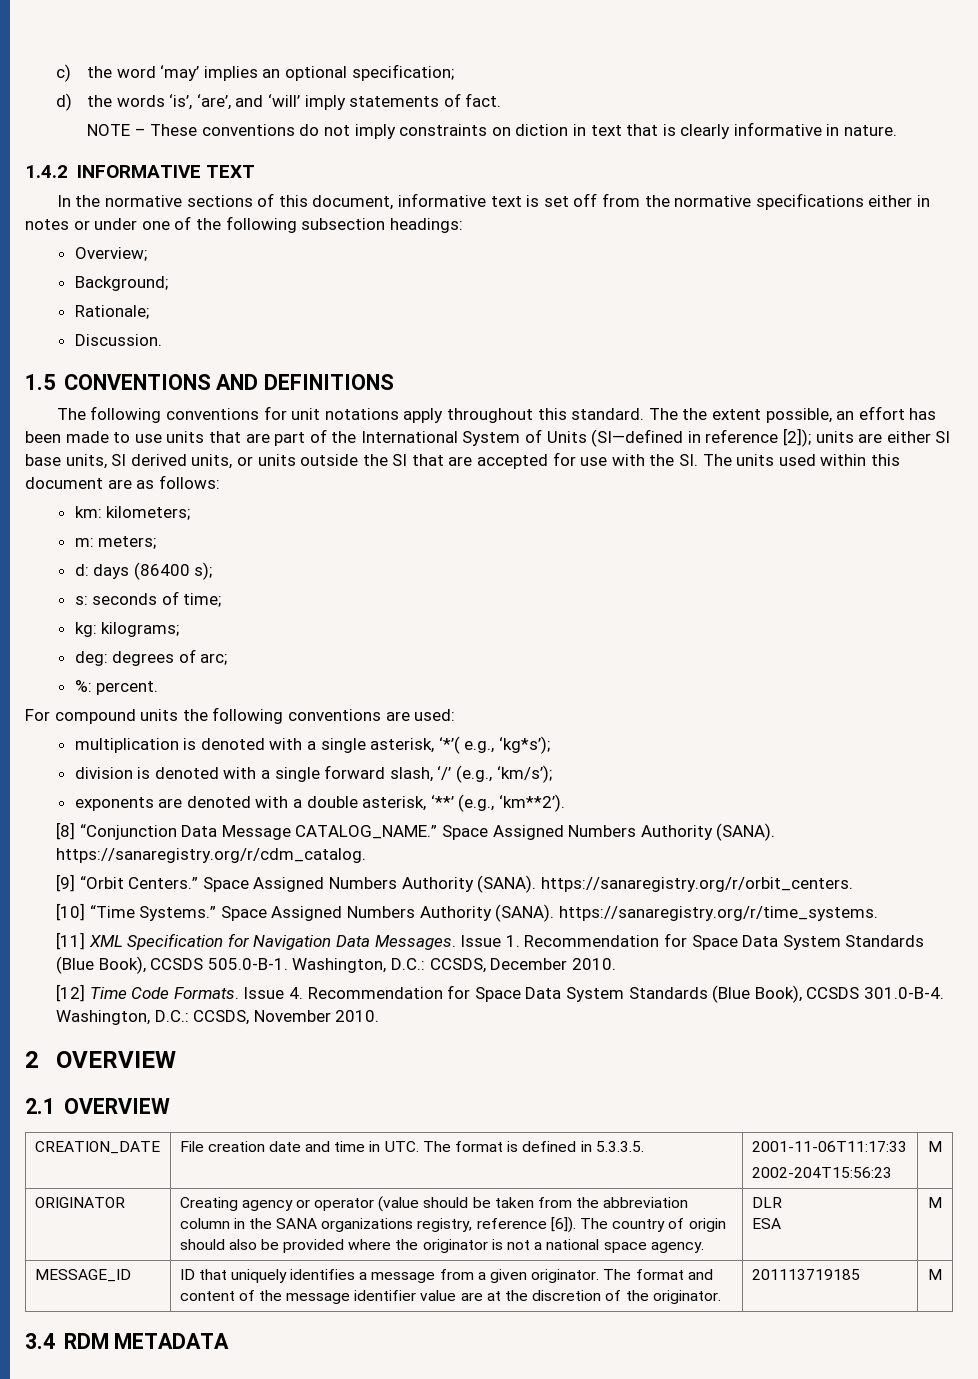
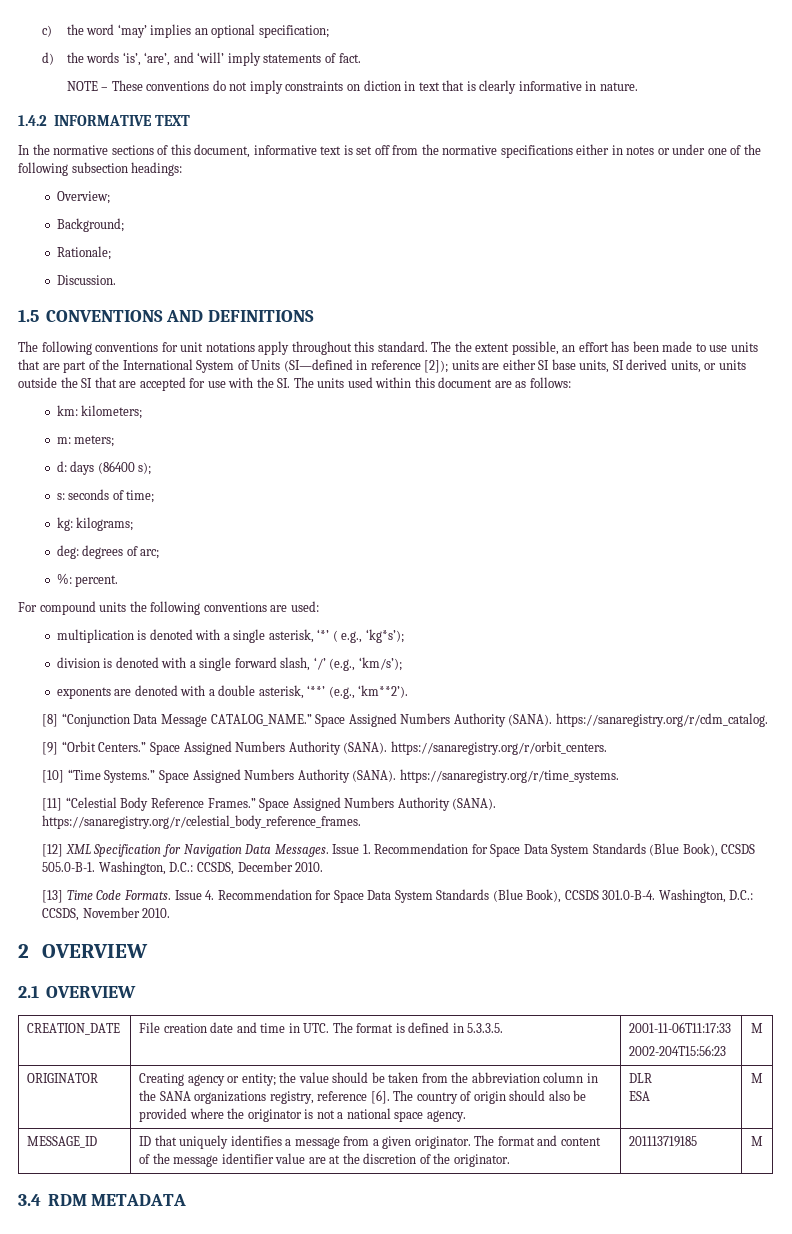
- multiplication is denoted with a single asterisk, ‘*’( e.g., ‘kg*s’);
+ multiplication is denoted with a single asterisk, ‘*’ ( e.g., ‘kg*s’);
- [11] XML Specification for Navigation Data Messages.
+ [11] “Celestial Body Reference Frames.” Space Assigned Numbers Authority (SANA). https://sanaregistry.org/r/celestial_body_reference_frames.
+ [12] XML Specification for Navigation Data Messages.
- [12] Time Code Formats.
+ [13] Time Code Formats.
- Creating agency or operator (value should be taken from the abbreviation column in the SANA organizations registry, reference [6]).
+ Creating agency or entity; the value should be taken from the abbreviation column in the SANA organizations registry, reference [6].

